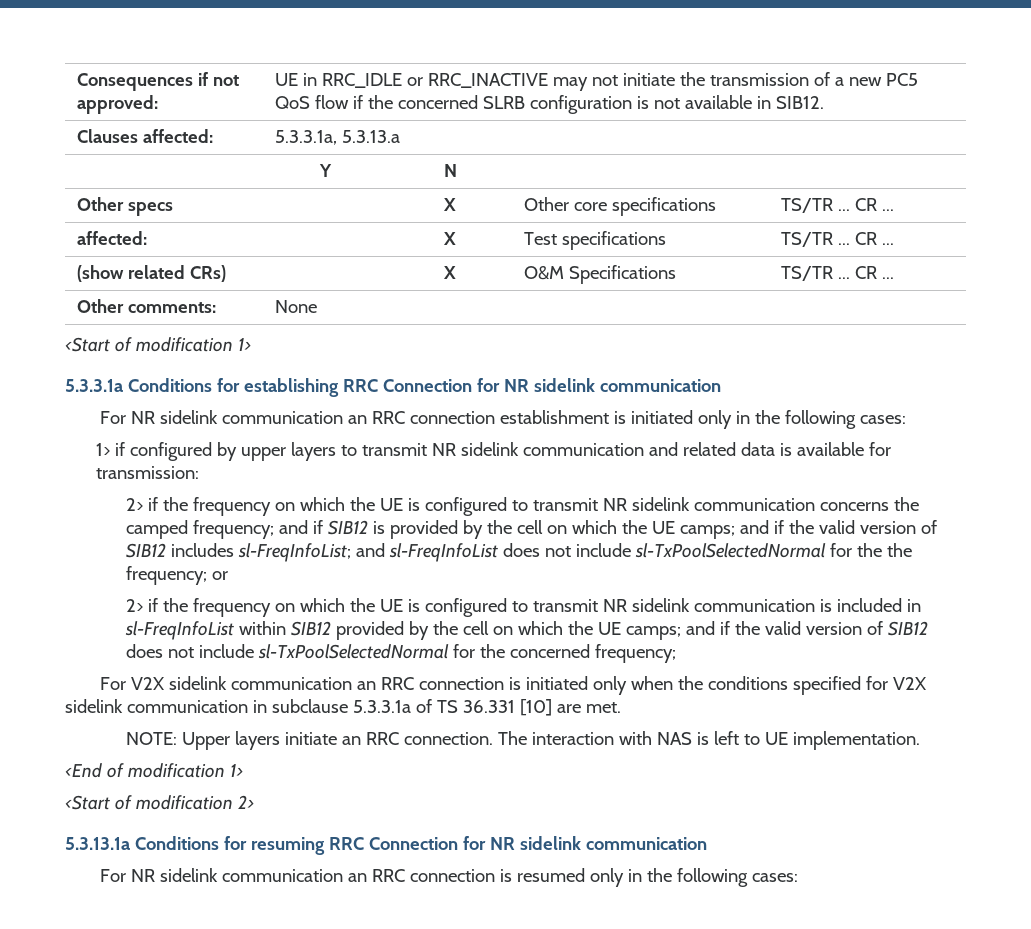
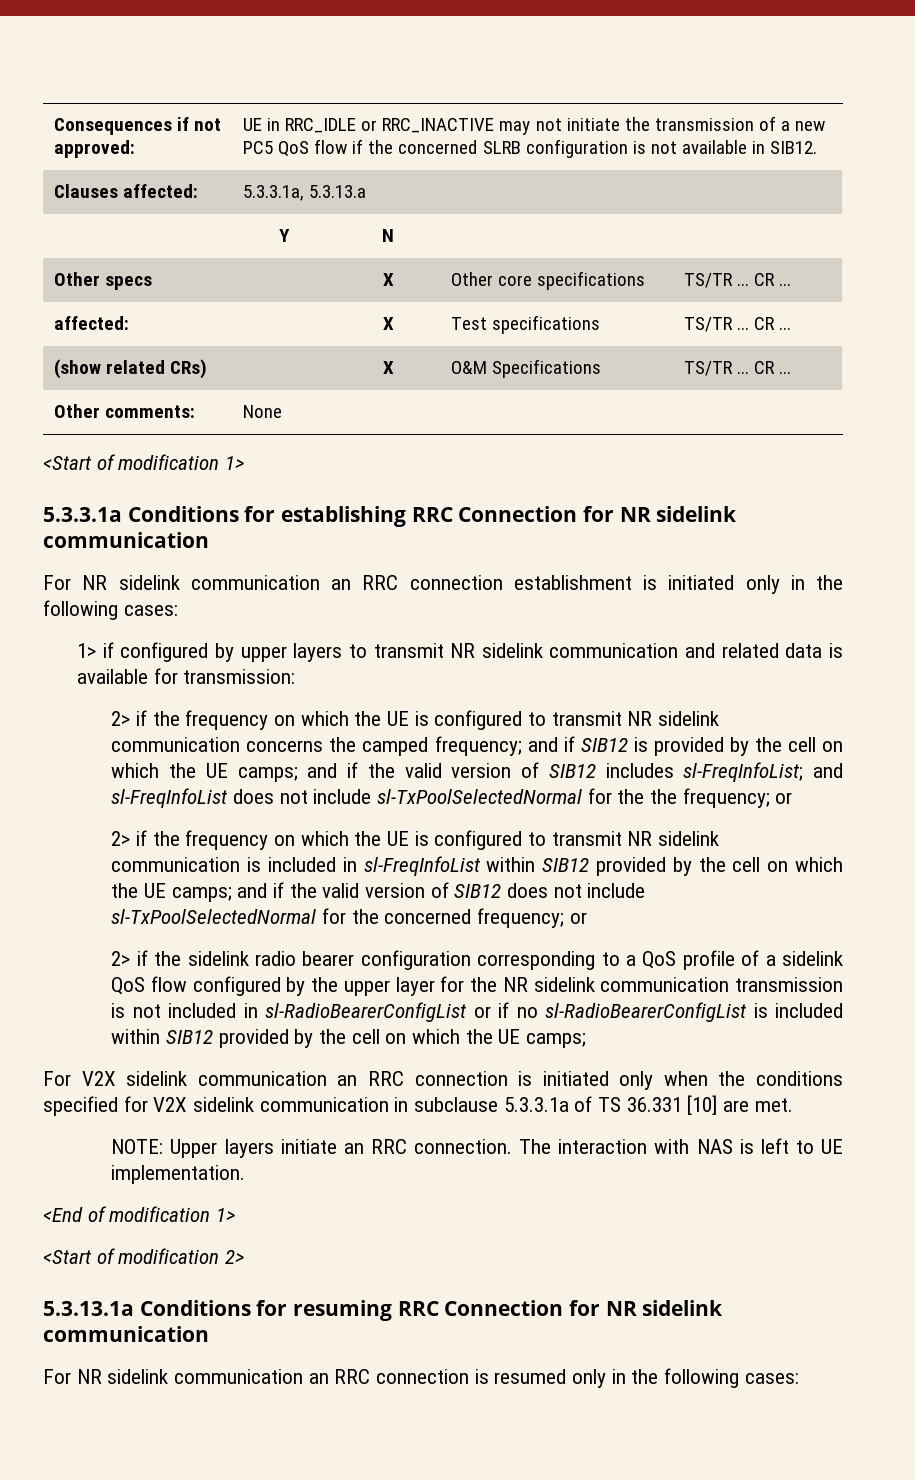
- 2> if the frequency on which the UE is configured to transmit NR sidelink communication is included in sl-FreqInfoList within SIB12 provided by the cell on which the UE camps; and if the valid version of SIB12 does not include sl-TxPoolSelectedNormal for the concerned frequency;
+ 2> if the frequency on which the UE is configured to transmit NR sidelink communication is included in sl-FreqInfoList within SIB12 provided by the cell on which the UE camps; and if the valid version of SIB12 does not include sl-TxPoolSelectedNormal for the concerned frequency; or
+ 2> if the sidelink radio bearer configuration corresponding to a QoS profile of a sidelink QoS flow configured by the upper layer for the NR sidelink communication transmission is not included in sl-RadioBearerConfigList or if no sl-RadioBearerConfigList is included within SIB12 provided by the cell on which the UE camps;

